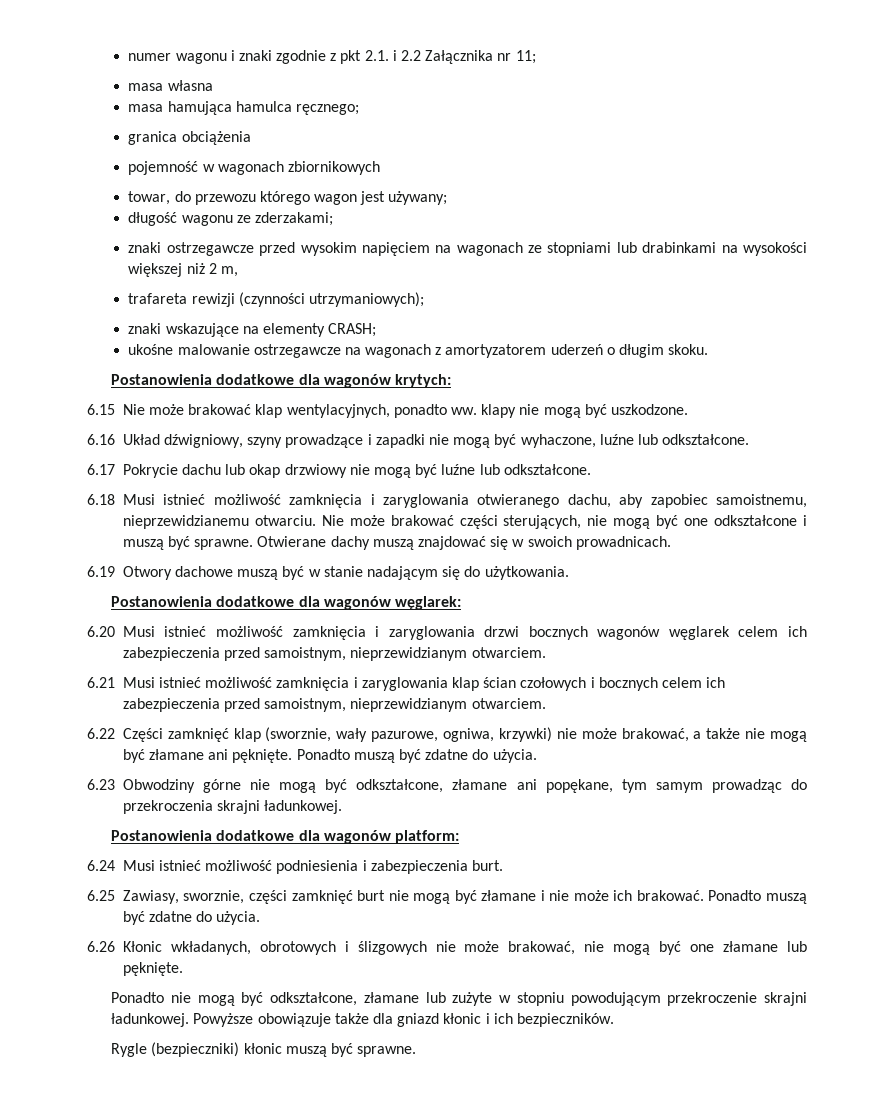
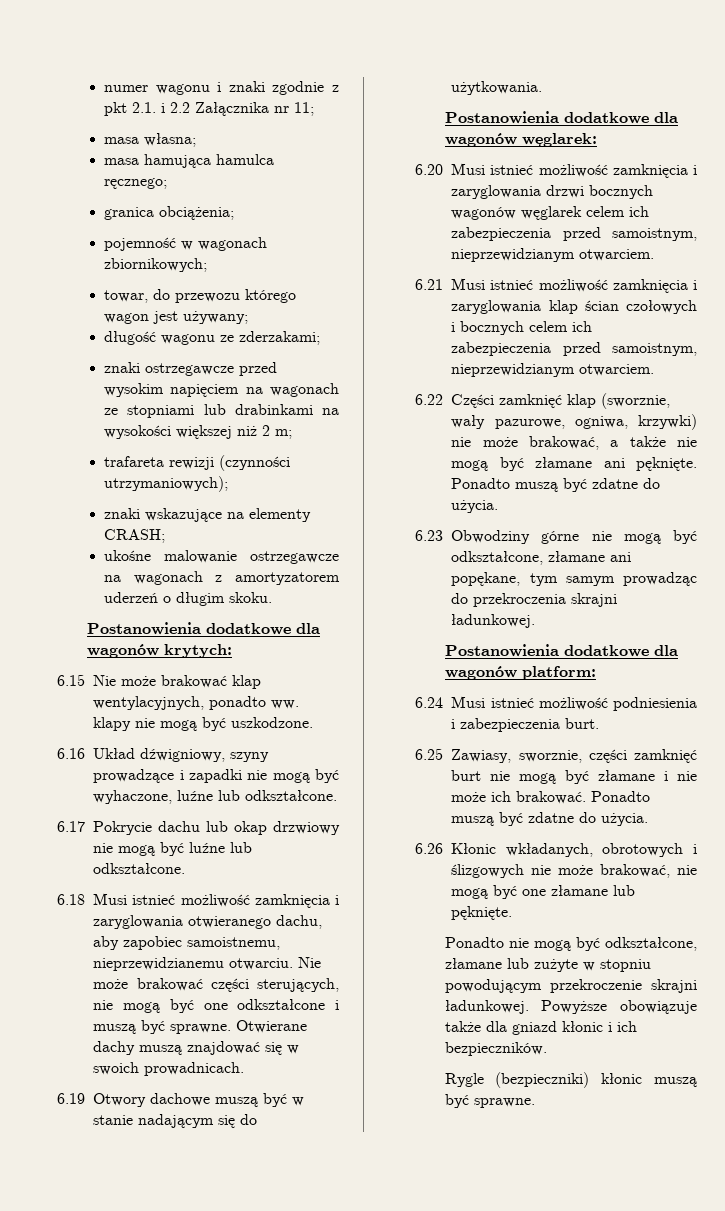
- masa własna
+ masa własna;
- granica obciążenia
+ granica obciążenia;
- pojemność w wagonach zbiornikowych
+ pojemność w wagonach zbiornikowych;
- znaki ostrzegawcze przed wysokim napięciem na wagonach ze stopniami lub drabinkami na wysokości większej niż 2 m,
+ znaki ostrzegawcze przed wysokim napięciem na wagonach ze stopniami lub drabinkami na wysokości większej niż 2 m;

